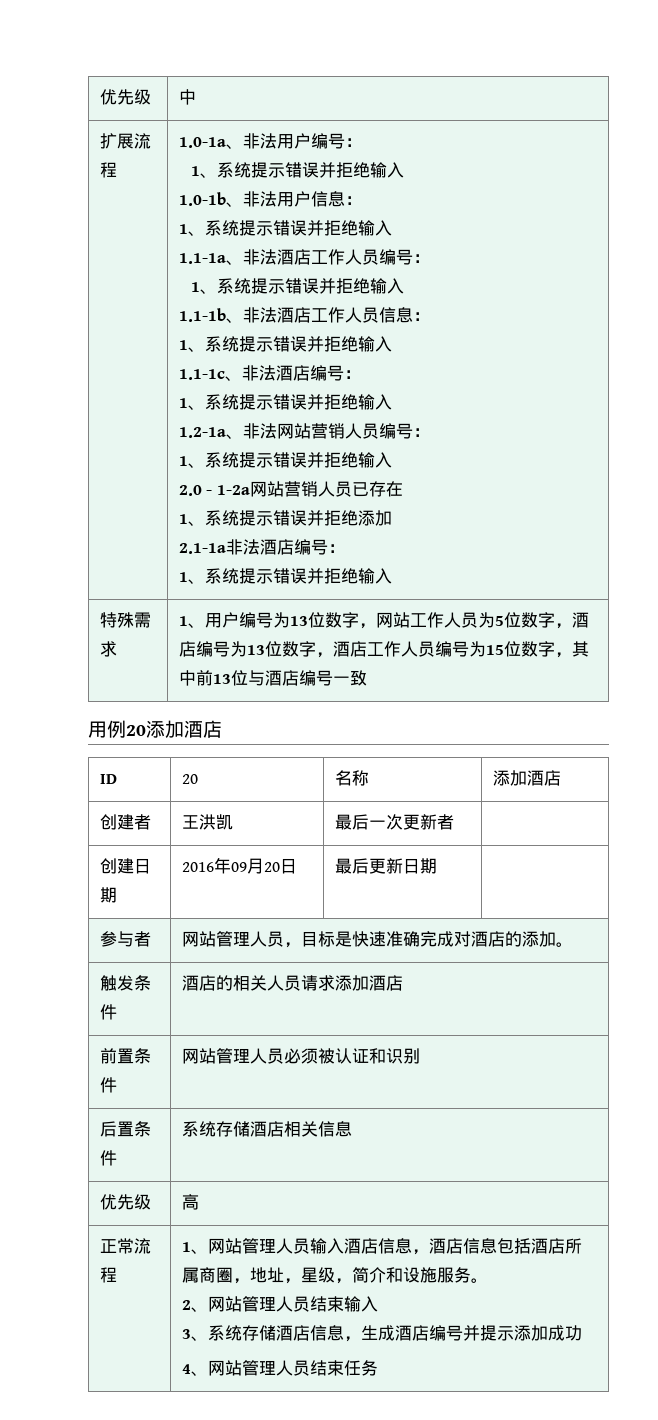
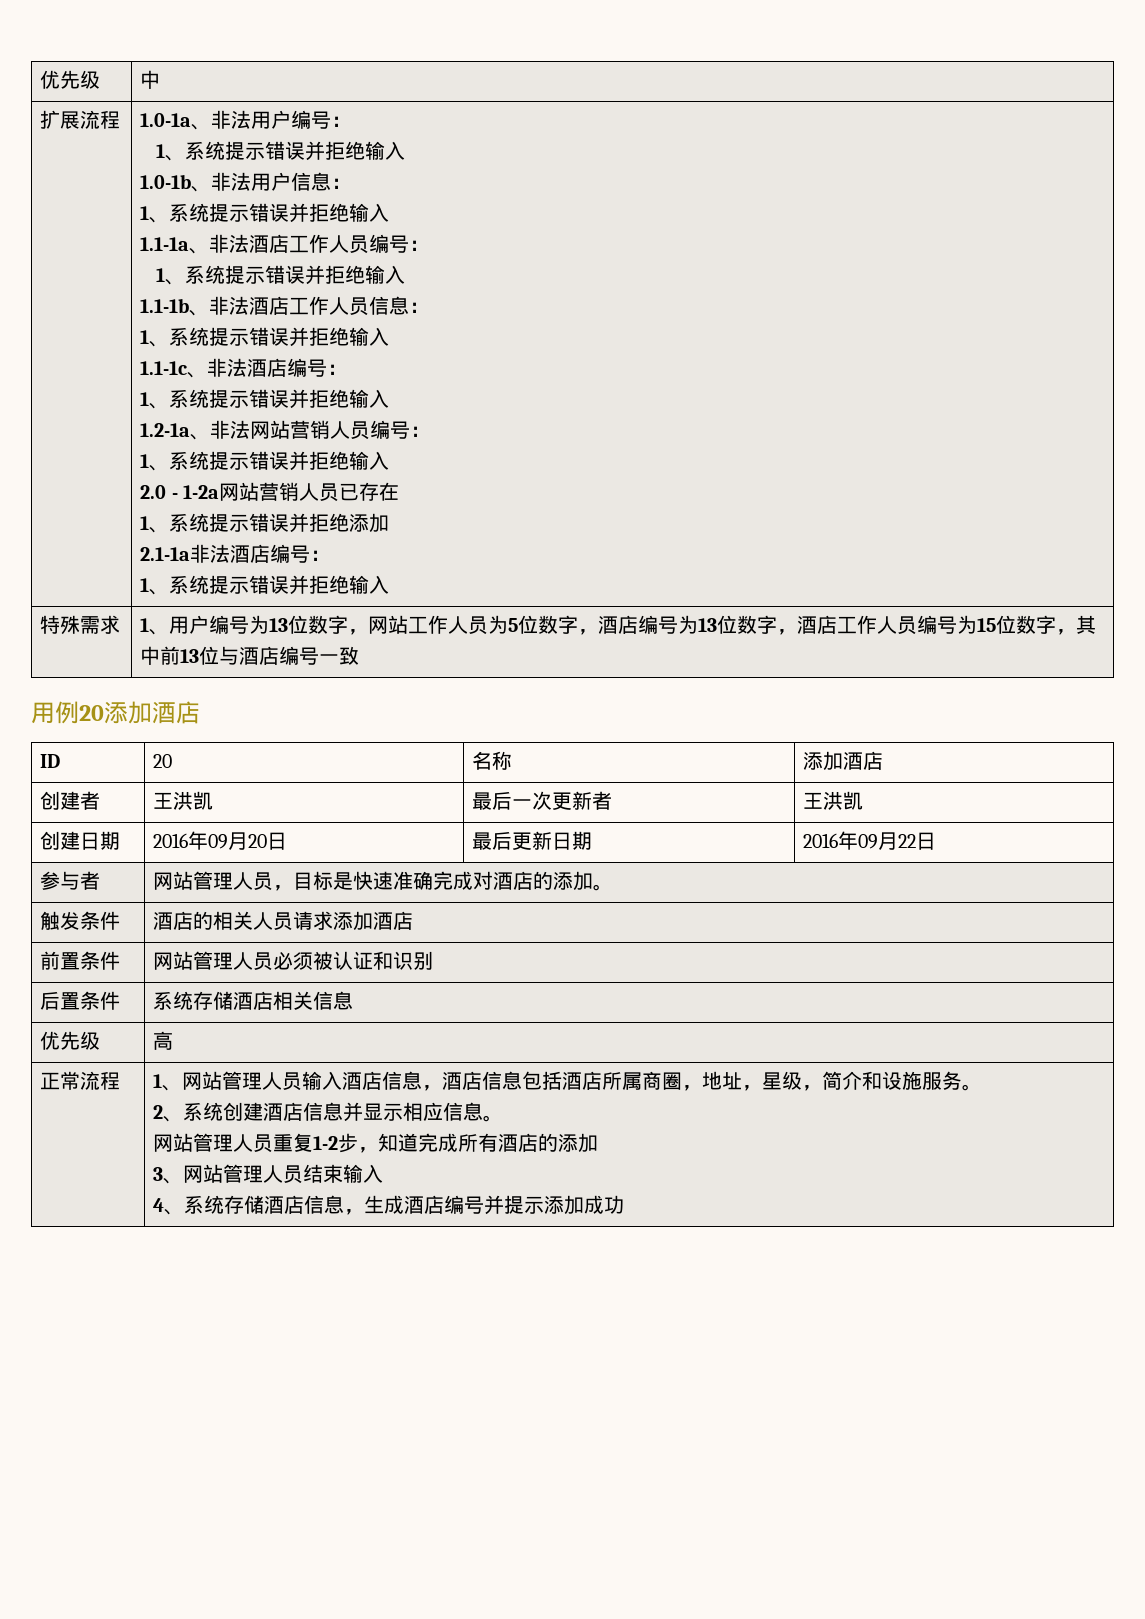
- 创建者 | 王洪凯 | 最后一次更新者 |
+ 创建者 | 王洪凯 | 最后一次更新者 | 王洪凯
- 创建日期 | 2016年09月20日 | 最后更新日期 |
+ 创建日期 | 2016年09月20日 | 最后更新日期 | 2016年09月22日
- 2、网站管理人员结束输入
+ 2、系统创建酒店信息并显示相应信息。
+ 网站管理人员重复1-2步，知道完成所有酒店的添加
+ 3、网站管理人员结束输入
- 3、系统存储酒店信息，生成酒店编号并提示添加成功
+ 4、系统存储酒店信息，生成酒店编号并提示添加成功
- 4、网站管理人员结束任务

